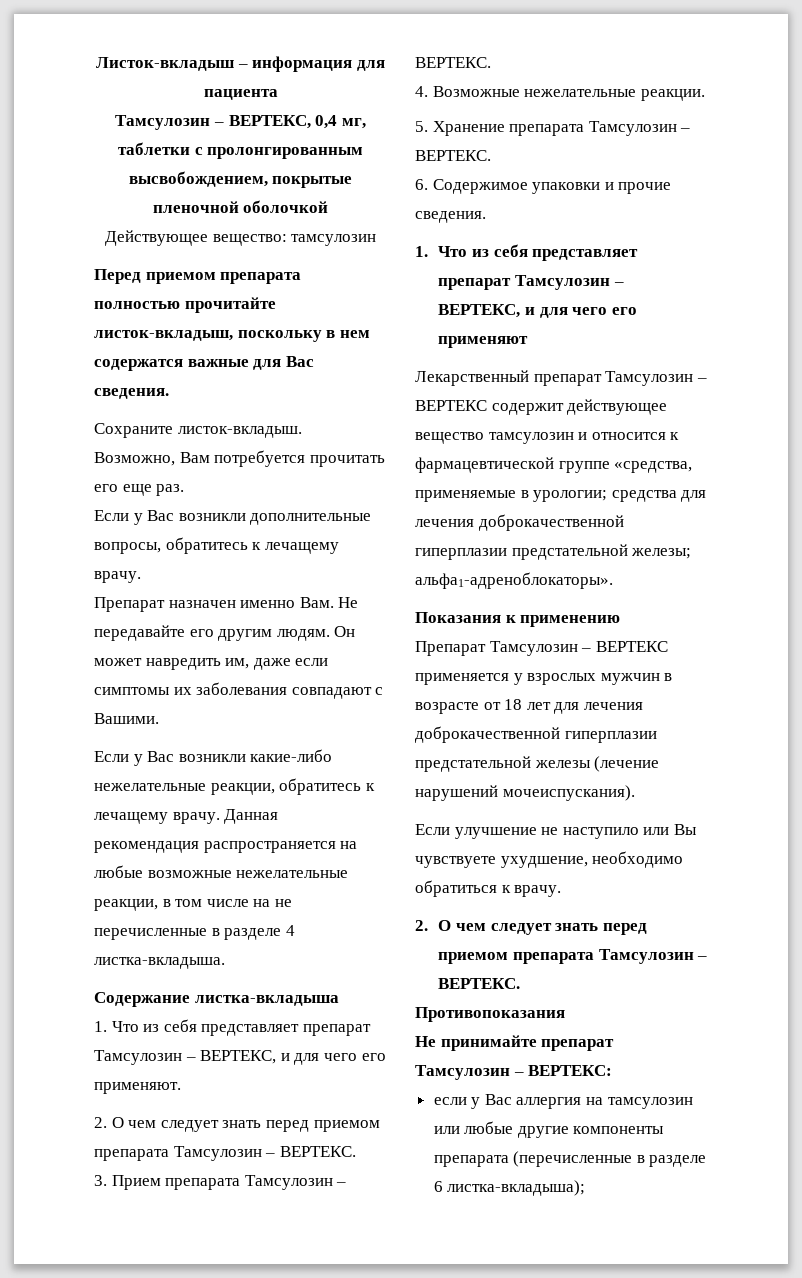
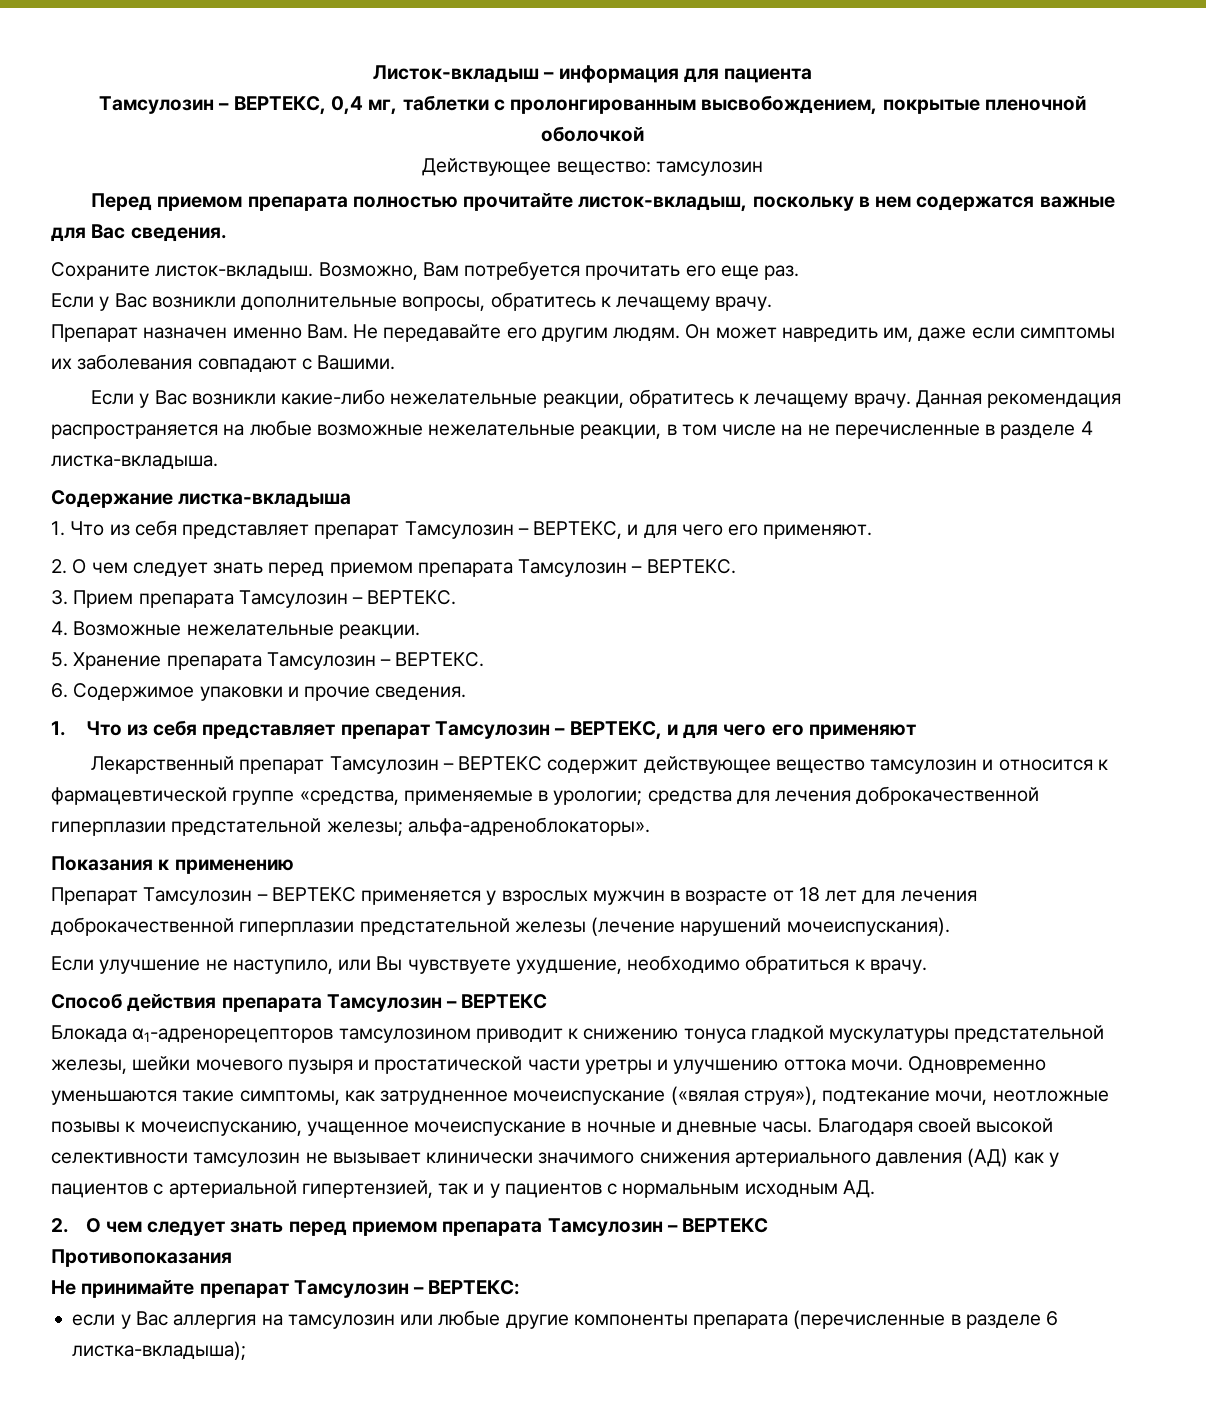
- Лекарственный препарат Тамсулозин – ВЕРТЕКС содержит действующее вещество тамсулозин и относится к фармацевтической группе «средства, применяемые в урологии; средства для лечения доброкачественной гиперплазии предстательной железы; альфа1-адреноблокаторы».
+ Лекарственный препарат Тамсулозин – ВЕРТЕКС содержит действующее вещество тамсулозин и относится к фармацевтической группе «средства, применяемые в урологии; средства для лечения доброкачественной гиперплазии предстательной железы; альфа-адреноблокаторы».
- Если улучшение не наступило или Вы чувствуете ухудшение, необходимо обратиться к врачу.
- 2. О чем следует знать перед приемом препарата Тамсулозин – ВЕРТЕКС.
+ Если улучшение не наступило, или Вы чувствуете ухудшение, необходимо обратиться к врачу.
+ Способ действия препарата Тамсулозин – ВЕРТЕКС
+ Блокада α1-адренорецепторов тамсулозином приводит к снижению тонуса гладкой мускулатуры предстательной железы, шейки мочевого пузыря и простатической части уретры и улучшению оттока мочи. Одновременно уменьшаются такие симптомы, как затрудненное мочеиспускание («вялая струя»), подтекание мочи, неотложные позывы к мочеиспусканию, учащенное мочеиспускание в ночные и дневные часы. Благодаря своей высокой селективности тамсулозин не вызывает клинически значимого снижения артериального давления (АД) как у пациентов с артериальной гипертензией, так и у пациентов с нормальным исходным АД.
+ 2. О чем следует знать перед приемом препарата Тамсулозин – ВЕРТЕКС

